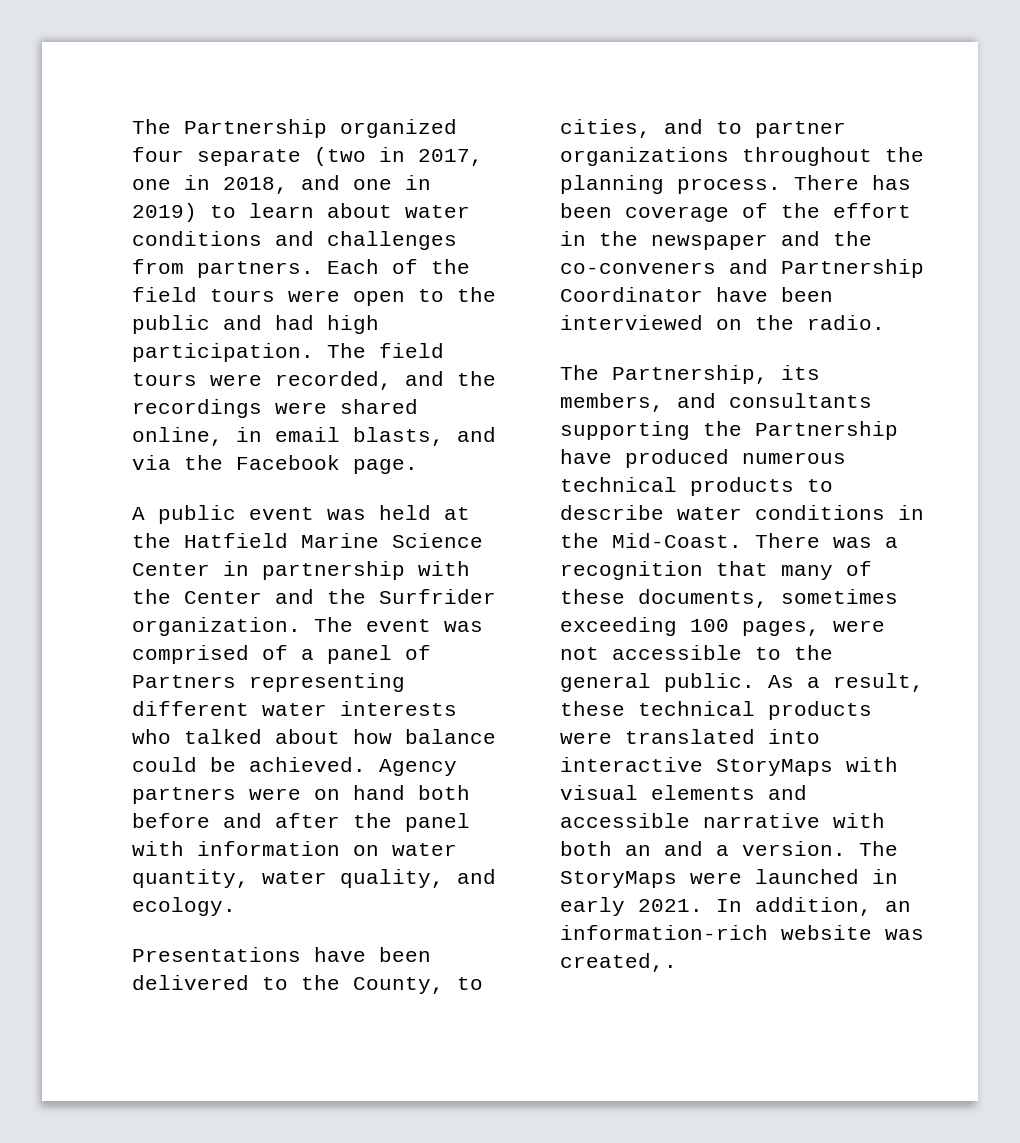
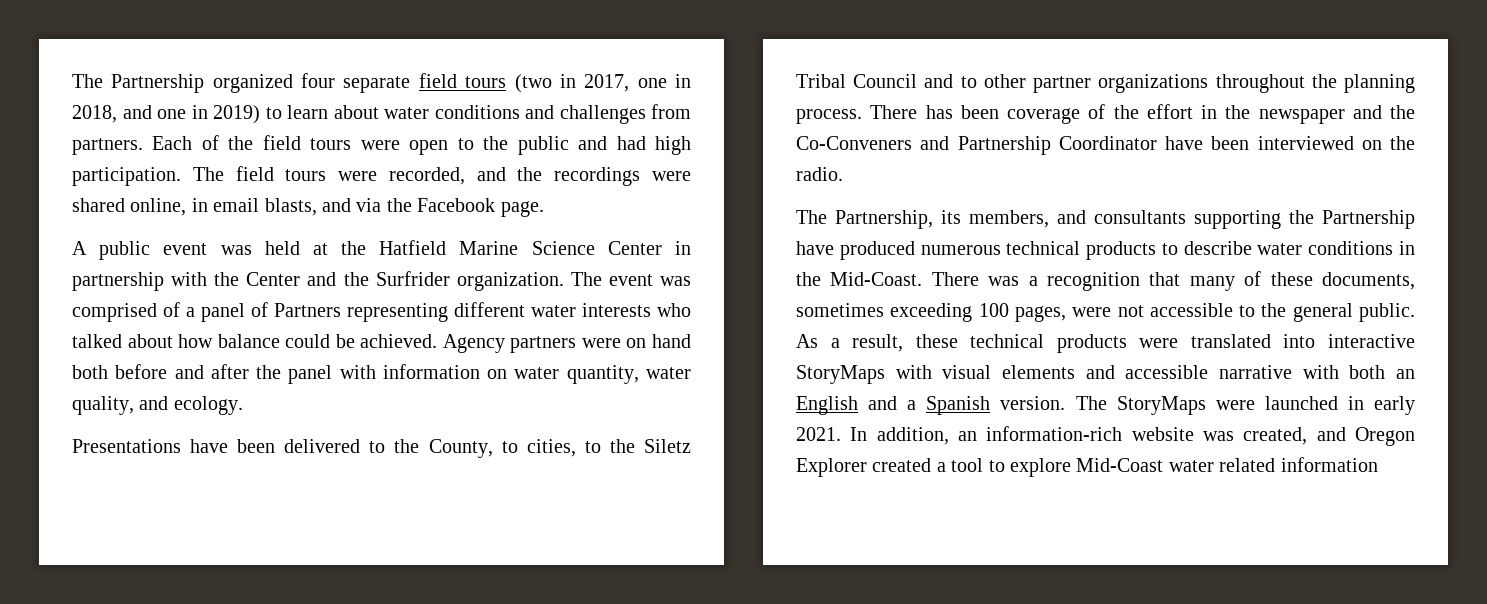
- The Partnership organized four separate (two in 2017, one in 2018, and one in 2019) to learn about water conditions and challenges from partners.
+ The Partnership organized four separate field tours (two in 2017, one in 2018, and one in 2019) to learn about water conditions and challenges from partners.
- Presentations have been delivered to the County, to cities, and to partner organizations throughout the planning process.
+ Presentations have been delivered to the County, to cities, to the Siletz Tribal Council and to other partner organizations throughout the planning process.
- There has been coverage of the effort in the newspaper and the co-conveners and Partnership Coordinator have been interviewed on the radio.
+ There has been coverage of the effort in the newspaper and the Co-Conveners and Partnership Coordinator have been interviewed on the radio.
- As a result, these technical products were translated into interactive StoryMaps with visual elements and accessible narrative with both an and a version.
+ As a result, these technical products were translated into interactive StoryMaps with visual elements and accessible narrative with both an English and a Spanish version.
- In addition, an information-rich website was created,.
+ In addition, an information-rich website was created, and Oregon Explorer created a tool to explore Mid-Coast water related information

